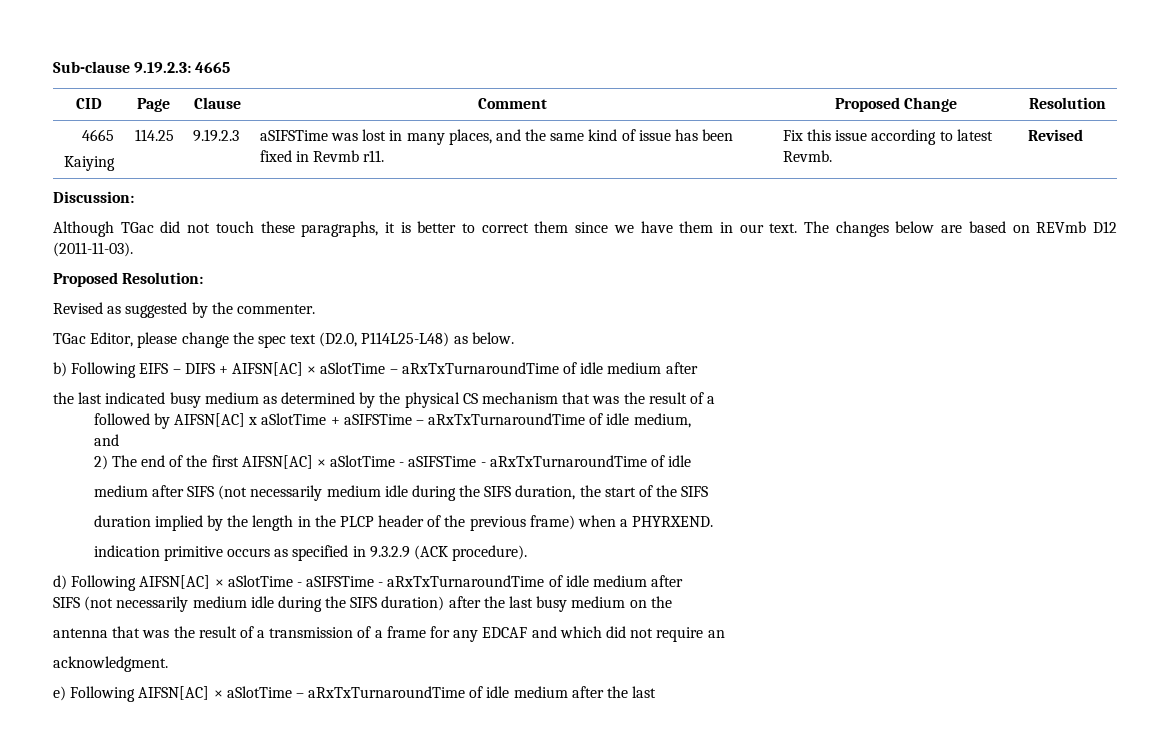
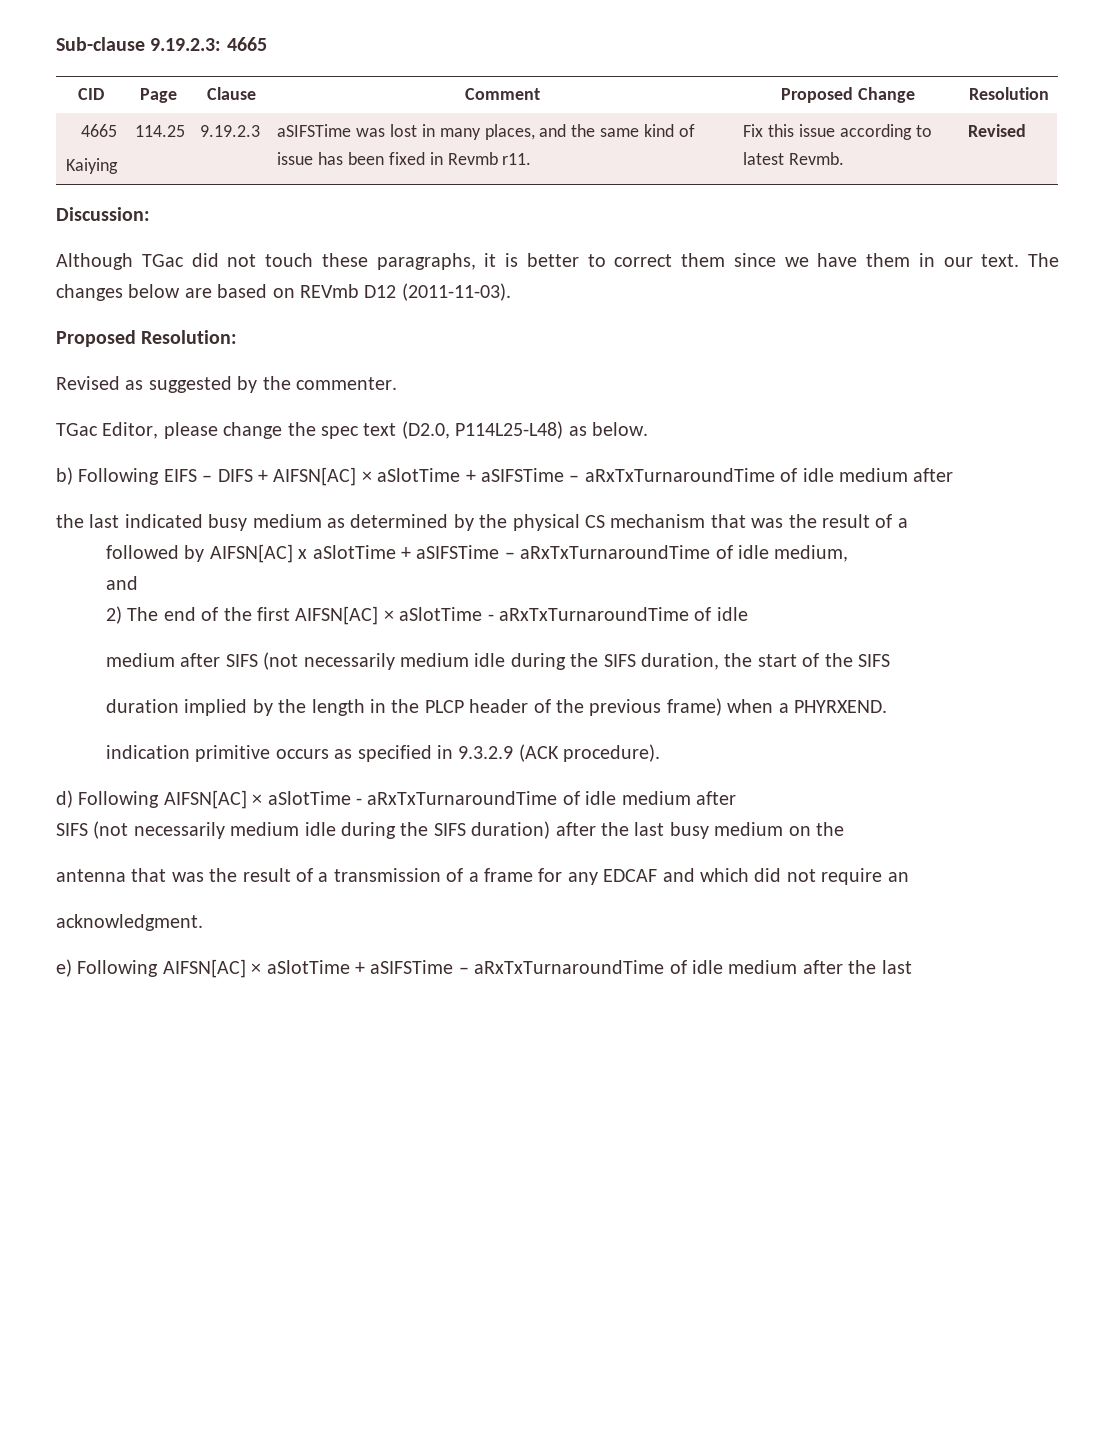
- b) Following EIFS – DIFS + AIFSN[AC] × aSlotTime – aRxTxTurnaroundTime of idle medium after
+ b) Following EIFS – DIFS + AIFSN[AC] × aSlotTime + aSIFSTime – aRxTxTurnaroundTime of idle medium after
- 2) The end of the first AIFSN[AC] × aSlotTime - aSIFSTime - aRxTxTurnaroundTime of idle
+ 2) The end of the first AIFSN[AC] × aSlotTime - aRxTxTurnaroundTime of idle
- d) Following AIFSN[AC] × aSlotTime - aSIFSTime - aRxTxTurnaroundTime of idle medium after
+ d) Following AIFSN[AC] × aSlotTime - aRxTxTurnaroundTime of idle medium after
- e) Following AIFSN[AC] × aSlotTime – aRxTxTurnaroundTime of idle medium after the last
+ e) Following AIFSN[AC] × aSlotTime + aSIFSTime – aRxTxTurnaroundTime of idle medium after the last

